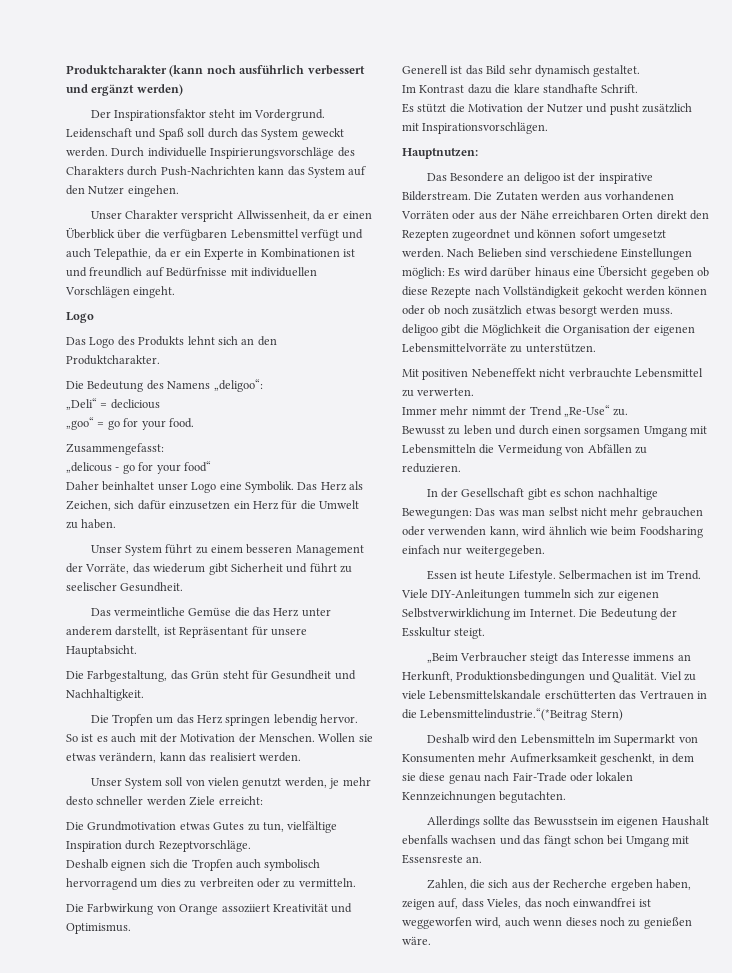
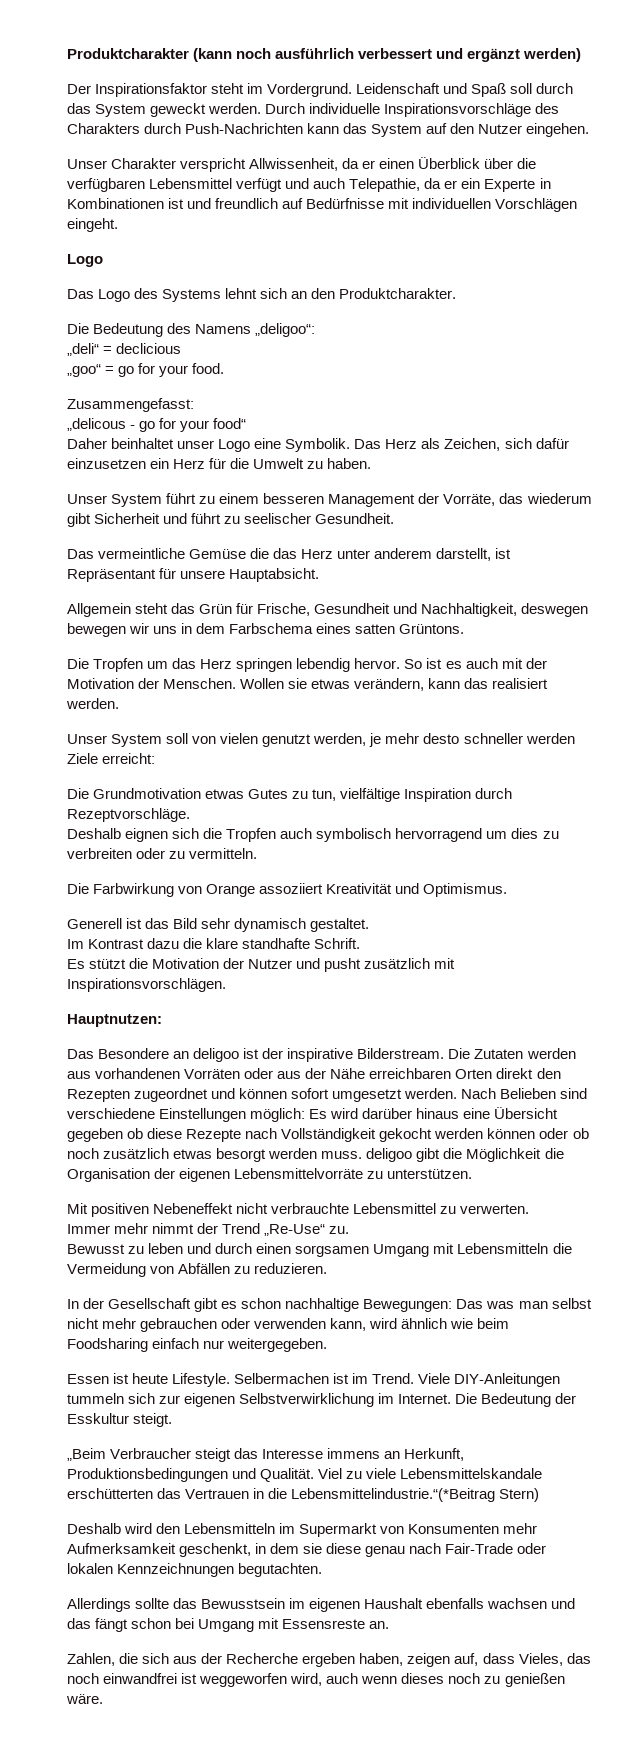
- Durch individuelle Inspirierungsvorschläge des Charakters durch Push-Nachrichten kann das System auf den Nutzer eingehen.
+ Durch individuelle Inspirationsvorschläge des Charakters durch Push-Nachrichten kann das System auf den Nutzer eingehen.
- Das Logo des Produkts lehnt sich an den Produktcharakter.
+ Das Logo des Systems lehnt sich an den Produktcharakter.
- „Deli“ = declicious
+ „deli“ = declicious
- Die Farbgestaltung, das Grün steht für Gesundheit und Nachhaltigkeit.
+ Allgemein steht das Grün für Frische, Gesundheit und Nachhaltigkeit, deswegen bewegen wir uns in dem Farbschema eines satten Grüntons.

